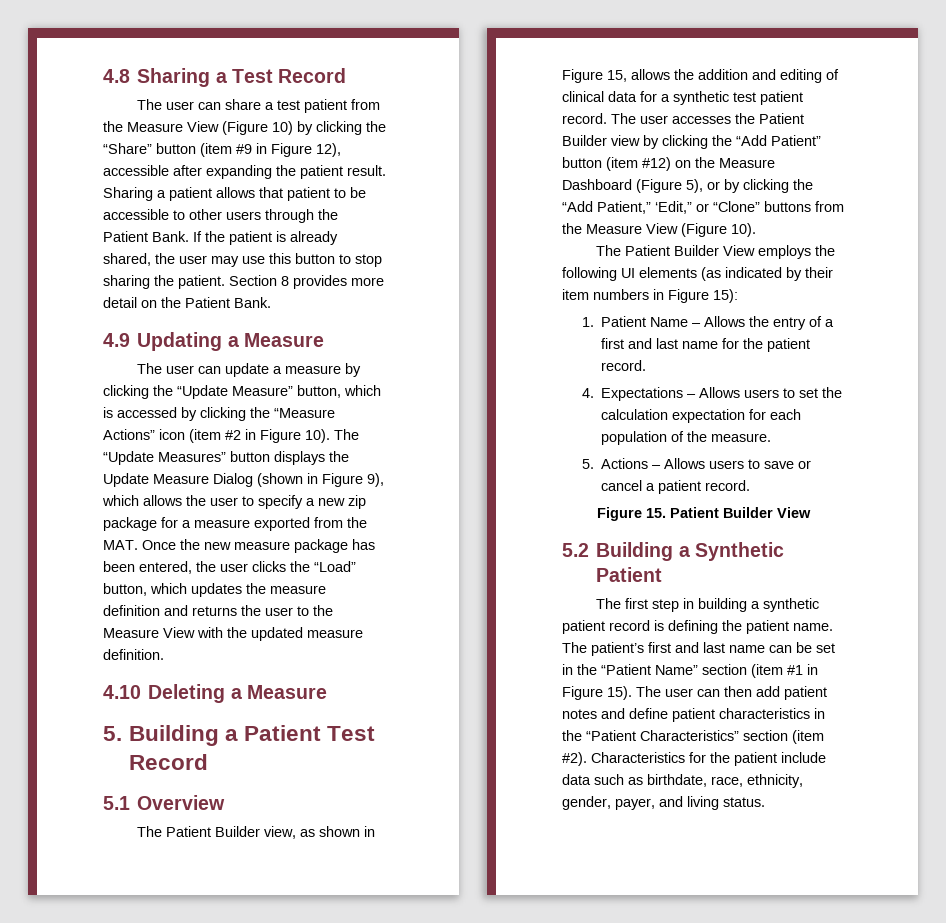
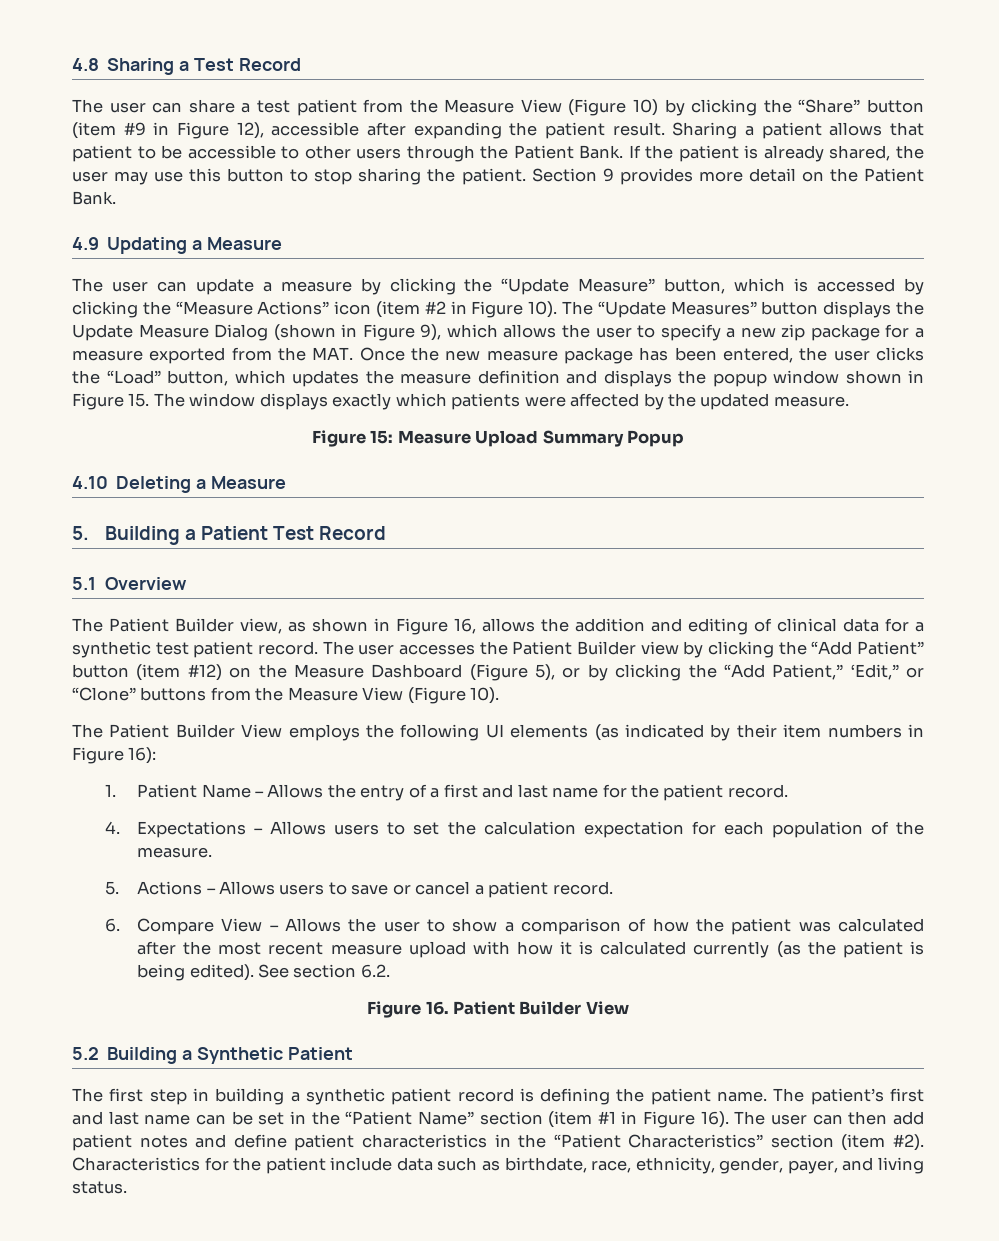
- Section 8 provides more detail on the Patient Bank.
+ Section 9 provides more detail on the Patient Bank.
- The “Update Measures” button displays the Update Measure Dialog (shown in Figure 9), which allows the user to specify a new zip package for a measure exported from the MAT. Once the new measure package has been entered, the user clicks the “Load” button, which updates the measure definition and returns the user to the Measure View with the updated measure definition.
+ The “Update Measures” button displays the Update Measure Dialog (shown in Figure 9), which allows the user to specify a new zip package for a measure exported from the MAT. Once the new measure package has been entered, the user clicks the “Load” button, which updates the measure definition and displays the popup window shown in Figure 15. The window displays exactly which patients were affected by the updated measure.
+ Figure 15: Measure Upload Summary Popup
- The Patient Builder view, as shown in Figure 15, allows the addition and editing of clinical data for a synthetic test patient record.
+ The Patient Builder view, as shown in Figure 16, allows the addition and editing of clinical data for a synthetic test patient record.
- The Patient Builder View employs the following UI elements (as indicated by their item numbers in Figure 15):
+ The Patient Builder View employs the following UI elements (as indicated by their item numbers in Figure 16):
- Figure 15. Patient Builder View
+ 6. Compare View – Allows the user to show a comparison of how the patient was calculated after the most recent measure upload with how it is calculated currently (as the patient is being edited). See section 6.2.
+ Figure 16. Patient Builder View
- The patient’s first and last name can be set in the “Patient Name” section (item #1 in Figure 15).
+ The patient’s first and last name can be set in the “Patient Name” section (item #1 in Figure 16).

